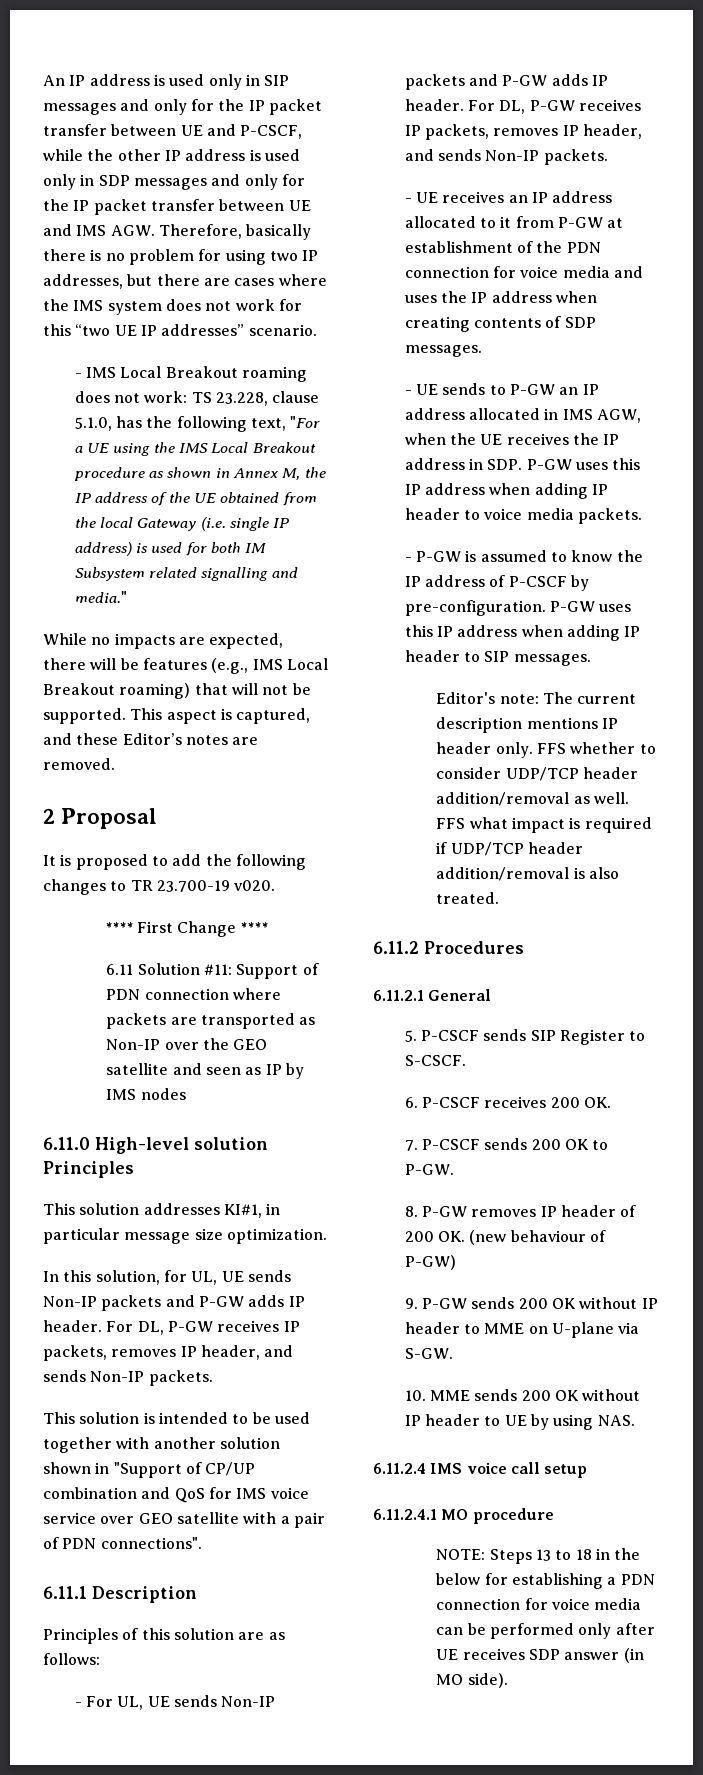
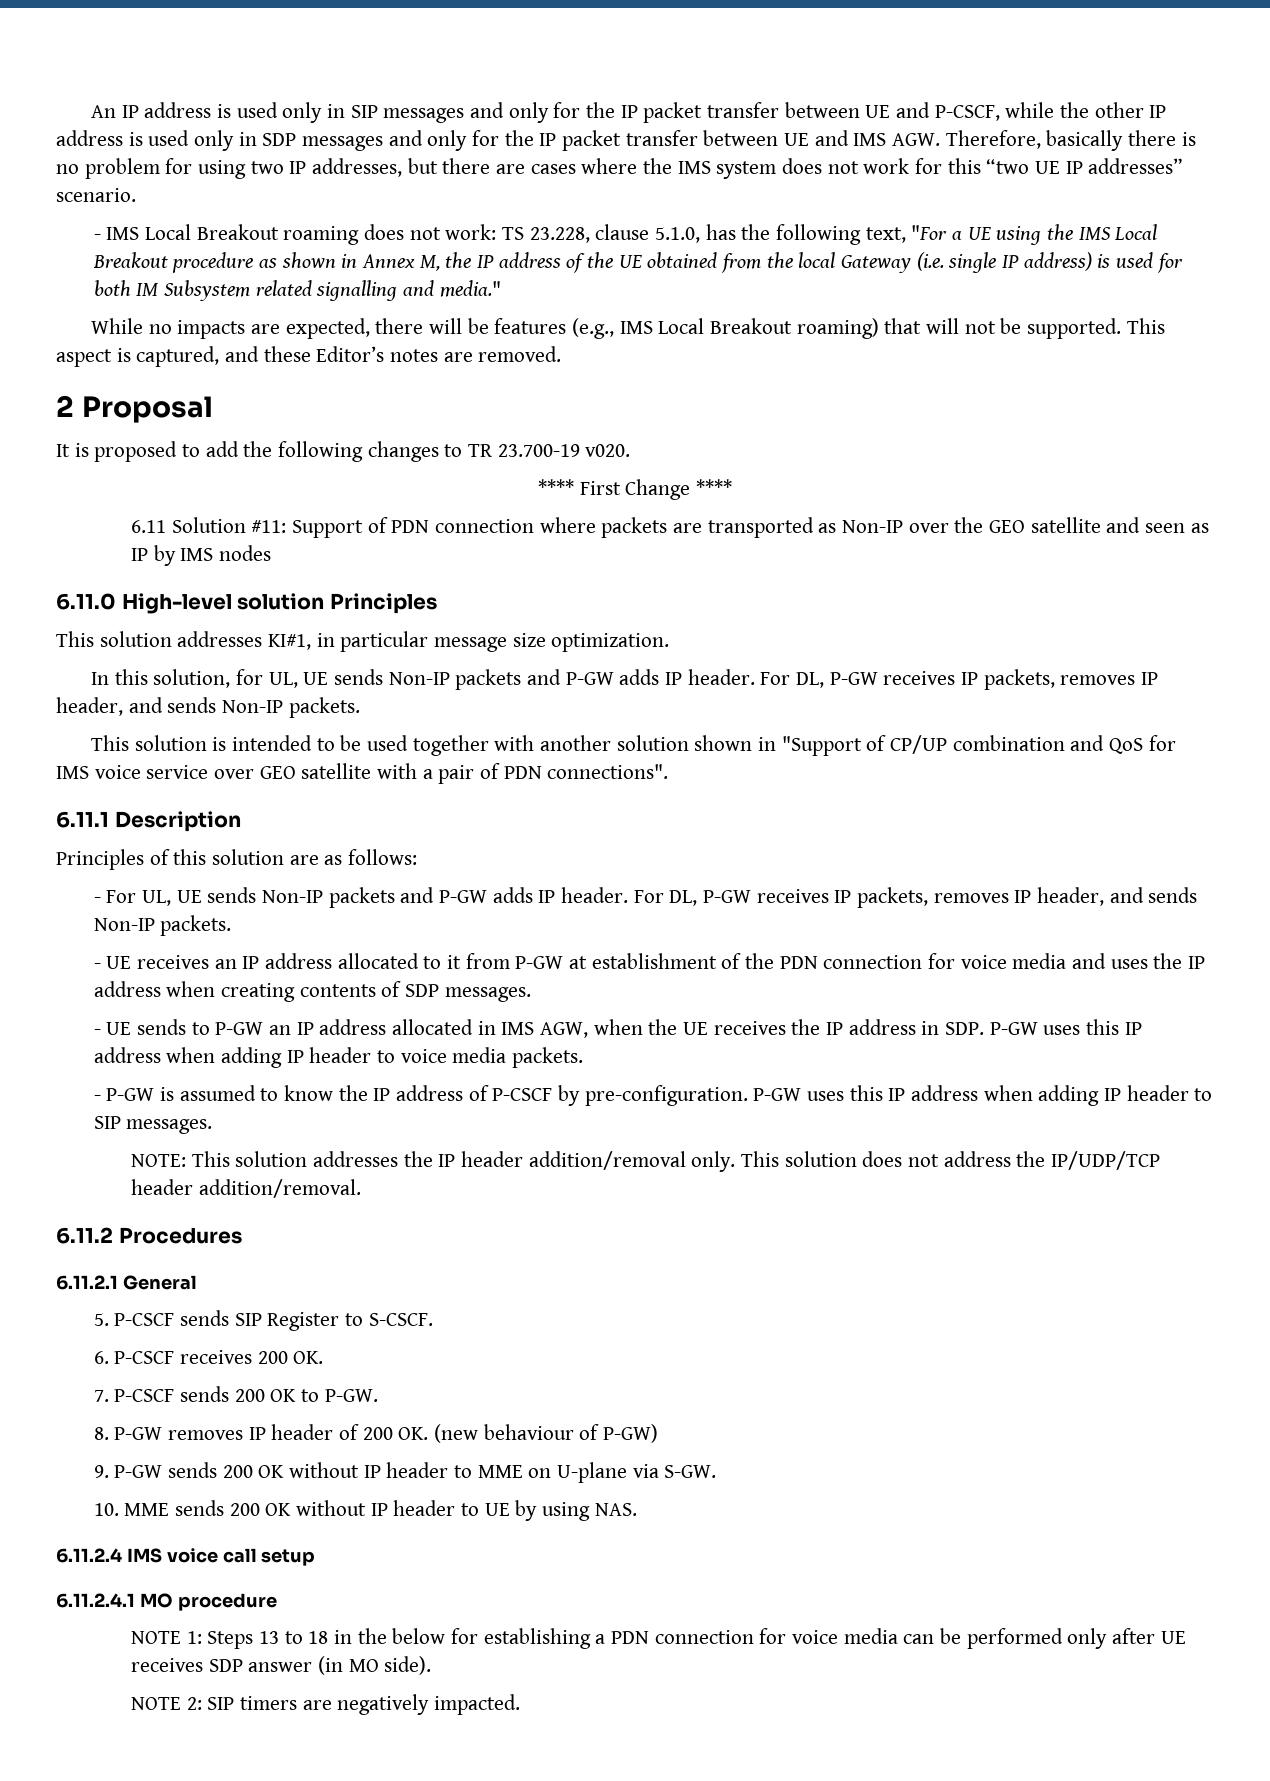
- Editor's note: The current description mentions IP header only. FFS whether to consider UDP/TCP header addition/removal as well. FFS what impact is required if UDP/TCP header addition/removal is also treated.
+ NOTE: This solution addresses the IP header addition/removal only. This solution does not address the IP/UDP/TCP header addition/removal.
- NOTE: Steps 13 to 18 in the below for establishing a PDN connection for voice media can be performed only after UE receives SDP answer (in MO side).
+ NOTE 1: Steps 13 to 18 in the below for establishing a PDN connection for voice media can be performed only after UE receives SDP answer (in MO side).
+ NOTE 2: SIP timers are negatively impacted.

